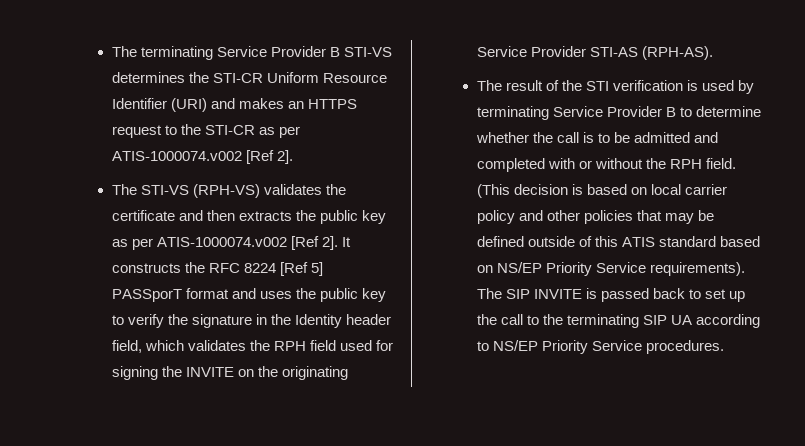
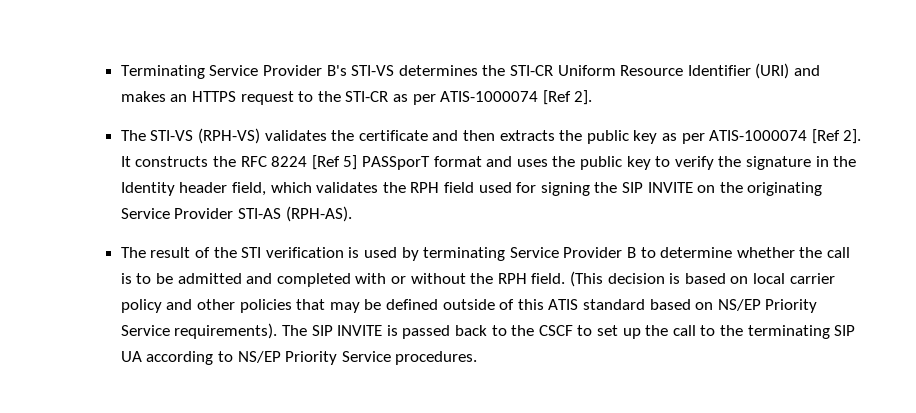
- The terminating Service Provider B STI-VS determines the STI-CR Uniform Resource Identifier (URI) and makes an HTTPS request to the STI-CR as per ATIS-1000074.v002 [Ref 2].
+ Terminating Service Provider B's STI-VS determines the STI-CR Uniform Resource Identifier (URI) and makes an HTTPS request to the STI-CR as per ATIS-1000074 [Ref 2].
- The STI-VS (RPH-VS) validates the certificate and then extracts the public key as per ATIS-1000074.v002 [Ref 2].
+ The STI-VS (RPH-VS) validates the certificate and then extracts the public key as per ATIS-1000074 [Ref 2].
- It constructs the RFC 8224 [Ref 5] PASSporT format and uses the public key to verify the signature in the Identity header field, which validates the RPH field used for signing the INVITE on the originating Service Provider STI-AS (RPH-AS).
+ It constructs the RFC 8224 [Ref 5] PASSporT format and uses the public key to verify the signature in the Identity header field, which validates the RPH field used for signing the SIP INVITE on the originating Service Provider STI-AS (RPH-AS).
- The SIP INVITE is passed back to set up the call to the terminating SIP UA according to NS/EP Priority Service procedures.
+ The SIP INVITE is passed back to the CSCF to set up the call to the terminating SIP UA according to NS/EP Priority Service procedures.

